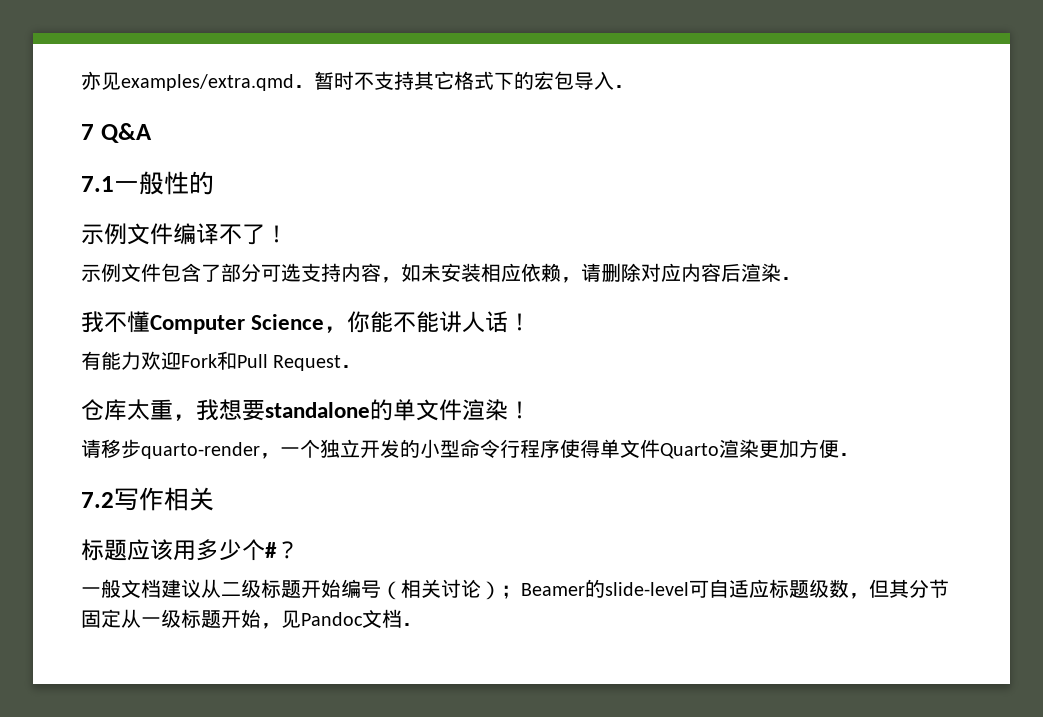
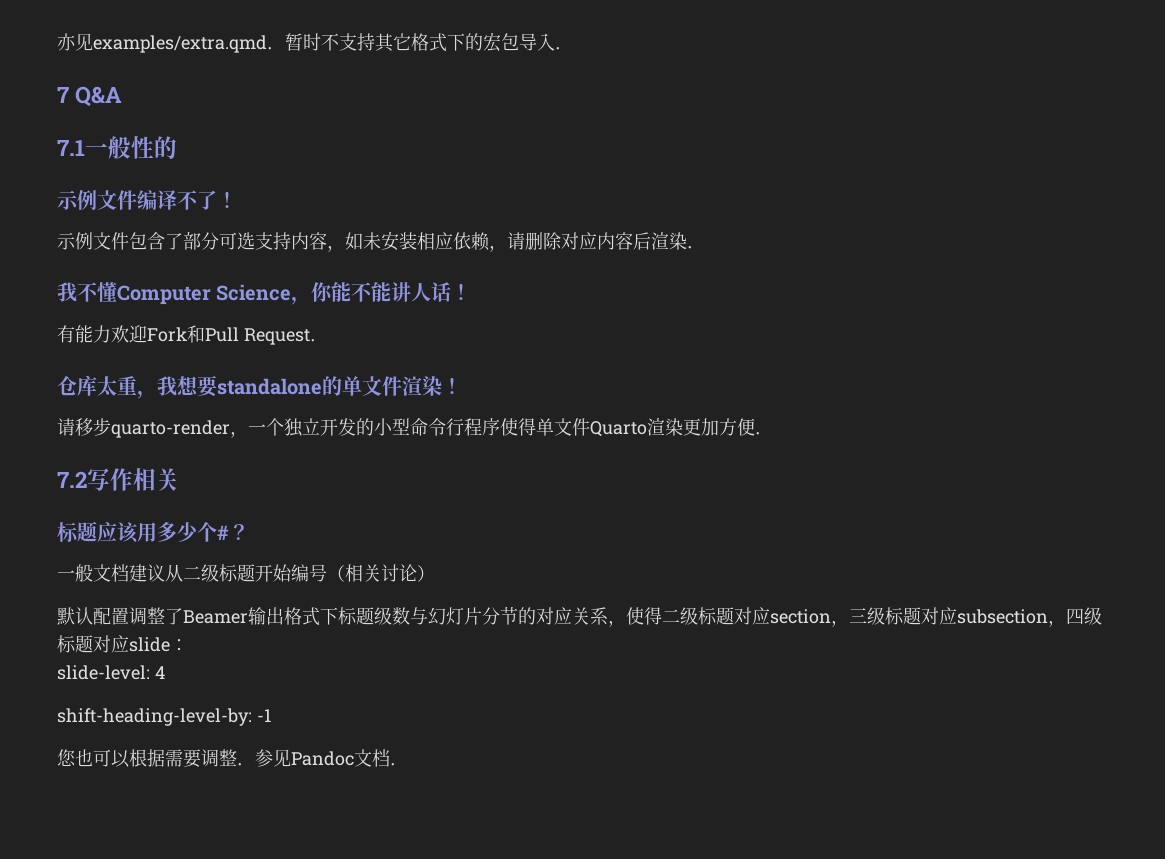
- 一般文档建议从二级标题开始编号（相关讨论）；Beamer的slide-level可自适应标题级数，但其分节固定从一级标题开始，见Pandoc文档．
+ 一般文档建议从二级标题开始编号（相关讨论）
+ 默认配置调整了Beamer输出格式下标题级数与幻灯片分节的对应关系，使得二级标题对应section，三级标题对应subsection，四级标题对应slide：
+ slide-level: 4
+ shift-heading-level-by: -1
+ 您也可以根据需要调整．参见Pandoc文档．

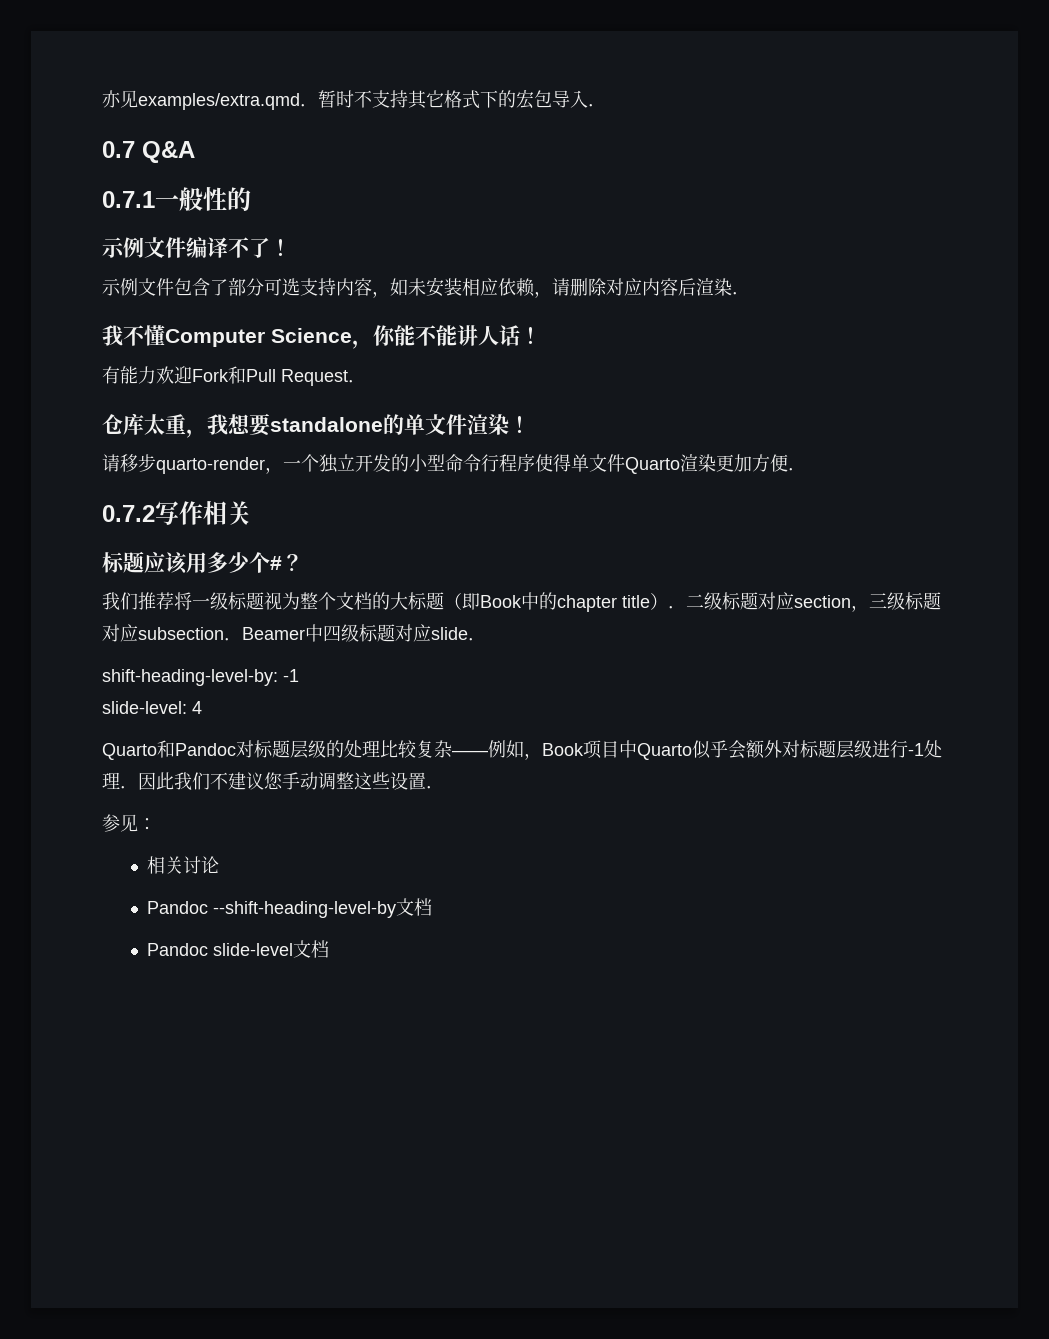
- 7 Q&A
+ 0.7 Q&A
- 7.1一般性的
+ 0.7.1一般性的
- 7.2写作相关
+ 0.7.2写作相关
- 一般文档建议从二级标题开始编号（相关讨论）
- 默认配置调整了Beamer输出格式下标题级数与幻灯片分节的对应关系，使得二级标题对应section，三级标题对应subsection，四级标题对应slide：
+ 我们推荐将一级标题视为整个文档的大标题（即Book中的chapter title）．二级标题对应section，三级标题对应subsection．Beamer中四级标题对应slide．
+ shift-heading-level-by: -1
- shift-heading-level-by: -1
- 您也可以根据需要调整．参见Pandoc文档．
+ Quarto和Pandoc对标题层级的处理比较复杂——例如，Book项目中Quarto似乎会额外对标题层级进行-1处理．因此我们不建议您手动调整这些设置．
+ 参见：
+ 相关讨论
+ Pandoc --shift-heading-level-by文档
+ Pandoc slide-level文档

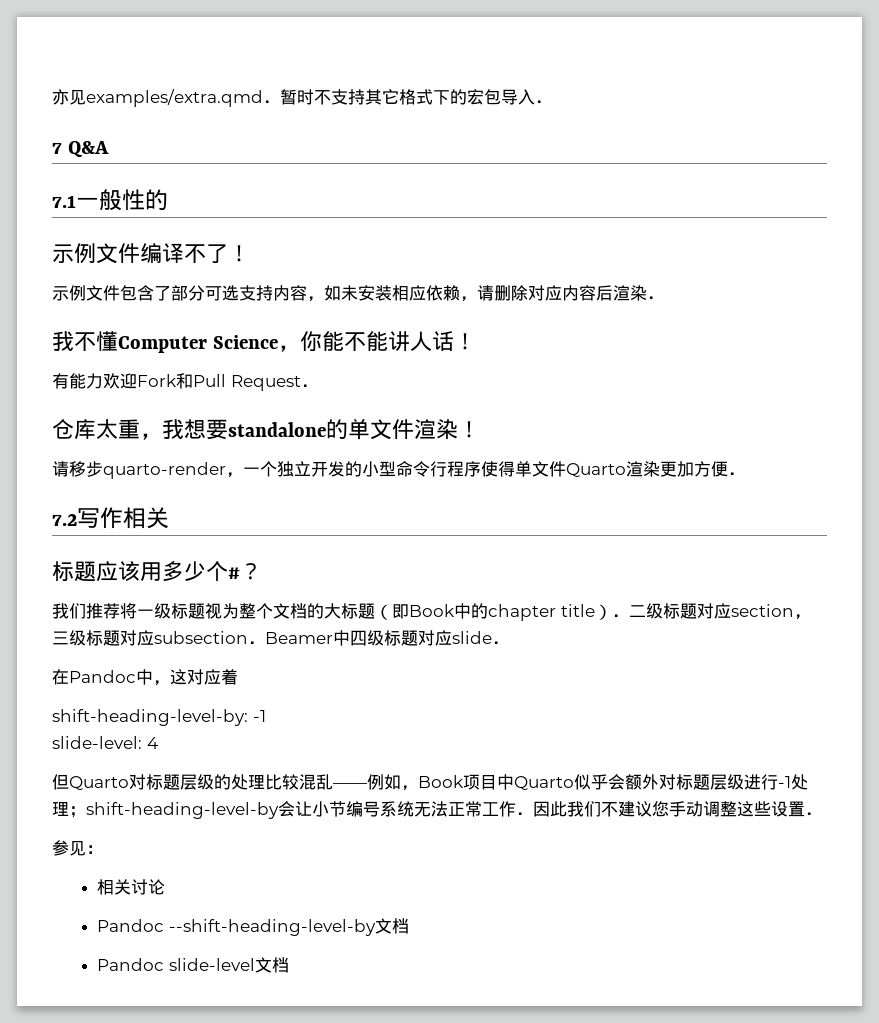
- 0.7 Q&A
+ 7 Q&A
- 0.7.1一般性的
+ 7.1一般性的
- 0.7.2写作相关
+ 7.2写作相关
+ 在Pandoc中，这对应着
- Quarto和Pandoc对标题层级的处理比较复杂——例如，Book项目中Quarto似乎会额外对标题层级进行-1处理．因此我们不建议您手动调整这些设置．
+ 但Quarto对标题层级的处理比较混乱——例如，Book项目中Quarto似乎会额外对标题层级进行-1处理；shift-heading-level-by会让小节编号系统无法正常工作．因此我们不建议您手动调整这些设置．

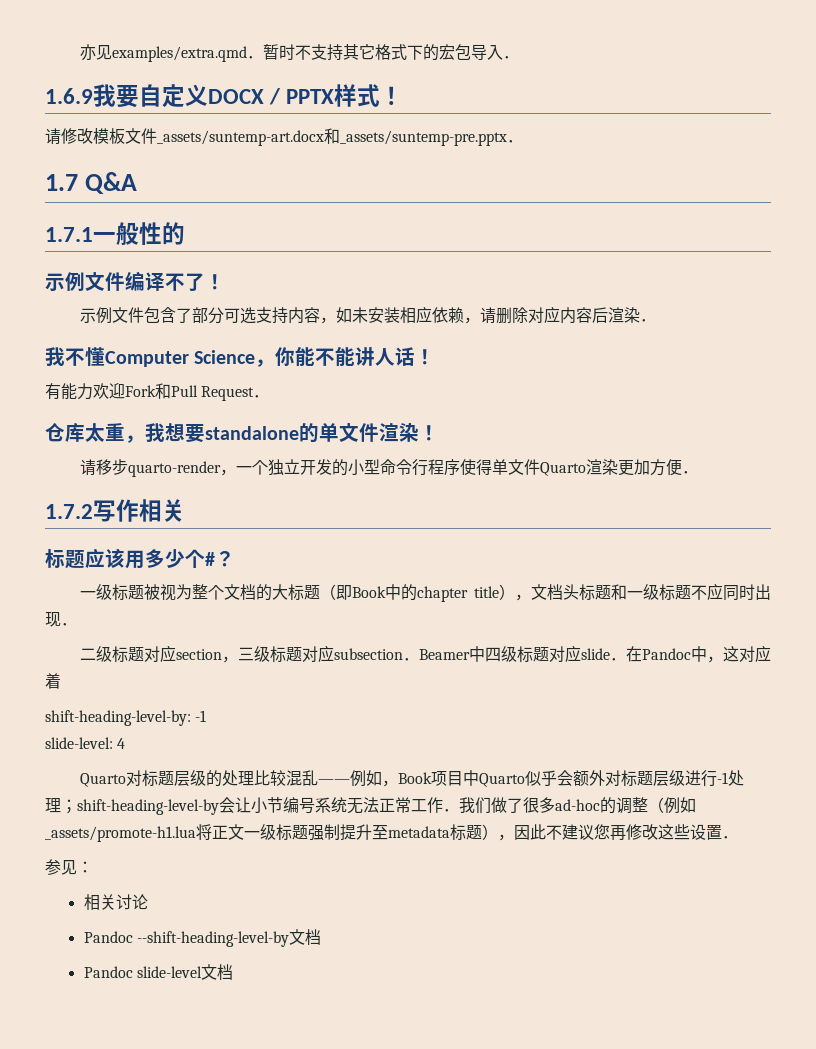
- 7 Q&A
+ 1.6.9我要自定义DOCX / PPTX样式！
+ 请修改模板文件_assets/suntemp-art.docx和_assets/suntemp-pre.pptx．
+ 1.7 Q&A
- 7.1一般性的
+ 1.7.1一般性的
- 7.2写作相关
+ 1.7.2写作相关
- 我们推荐将一级标题视为整个文档的大标题（即Book中的chapter title）．二级标题对应section，三级标题对应subsection．Beamer中四级标题对应slide．
- 在Pandoc中，这对应着
+ 一级标题被视为整个文档的大标题（即Book中的chapter title），文档头标题和一级标题不应同时出现．
+ 二级标题对应section，三级标题对应subsection．Beamer中四级标题对应slide．在Pandoc中，这对应着
- 但Quarto对标题层级的处理比较混乱——例如，Book项目中Quarto似乎会额外对标题层级进行-1处理；shift-heading-level-by会让小节编号系统无法正常工作．因此我们不建议您手动调整这些设置．
+ Quarto对标题层级的处理比较混乱——例如，Book项目中Quarto似乎会额外对标题层级进行-1处理；shift-heading-level-by会让小节编号系统无法正常工作．我们做了很多ad-hoc的调整（例如_assets/promote-h1.lua将正文一级标题强制提升至metadata标题），因此不建议您再修改这些设置．

